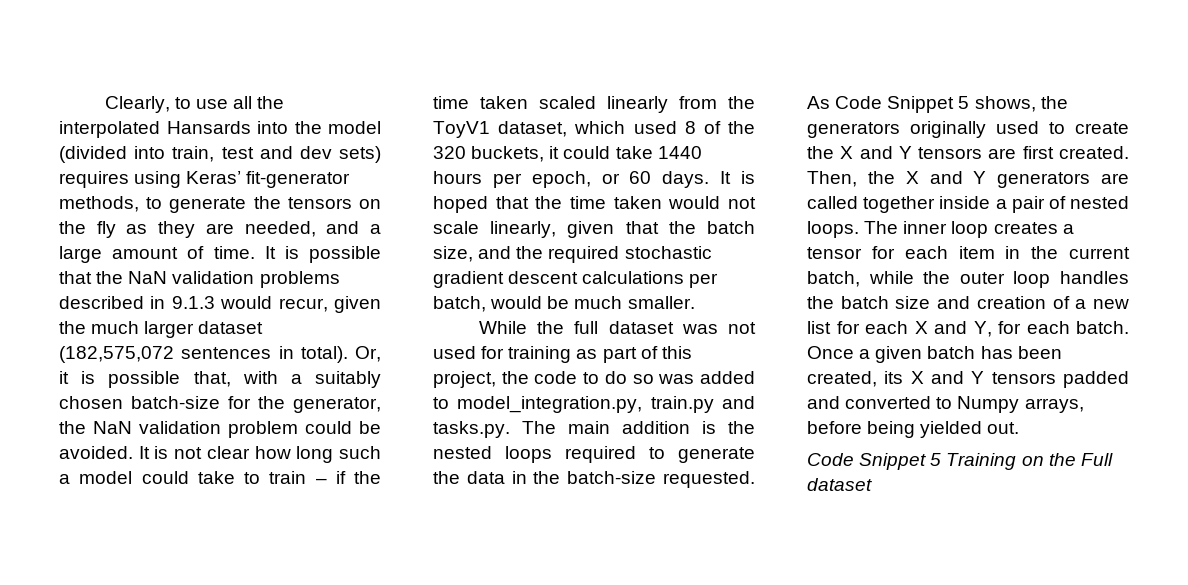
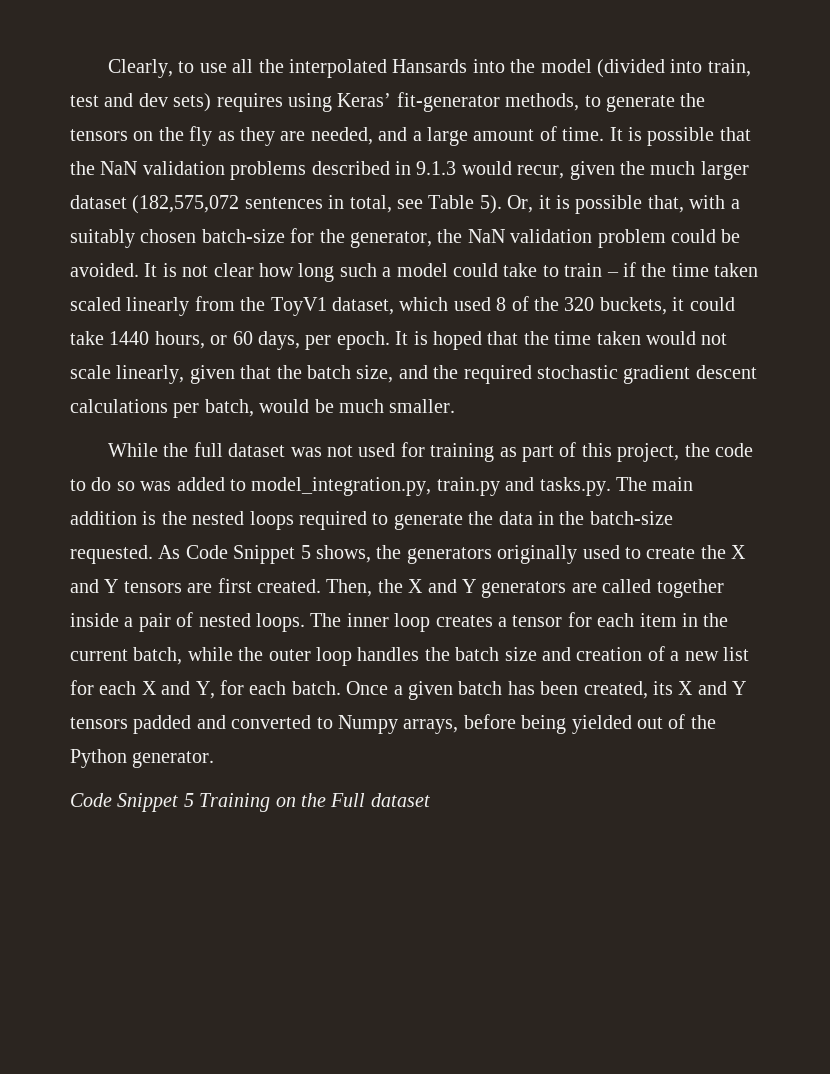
- It is possible that the NaN validation problems described in 9.1.3 would recur, given the much larger dataset (182,575,072 sentences in total).
+ It is possible that the NaN validation problems described in 9.1.3 would recur, given the much larger dataset (182,575,072 sentences in total, see Table 5).
- It is not clear how long such a model could take to train – if the time taken scaled linearly from the ToyV1 dataset, which used 8 of the 320 buckets, it could take 1440 hours per epoch, or 60 days.
+ It is not clear how long such a model could take to train – if the time taken scaled linearly from the ToyV1 dataset, which used 8 of the 320 buckets, it could take 1440 hours, or 60 days, per epoch.
- Once a given batch has been created, its X and Y tensors padded and converted to Numpy arrays, before being yielded out.
+ Once a given batch has been created, its X and Y tensors padded and converted to Numpy arrays, before being yielded out of the Python generator.

